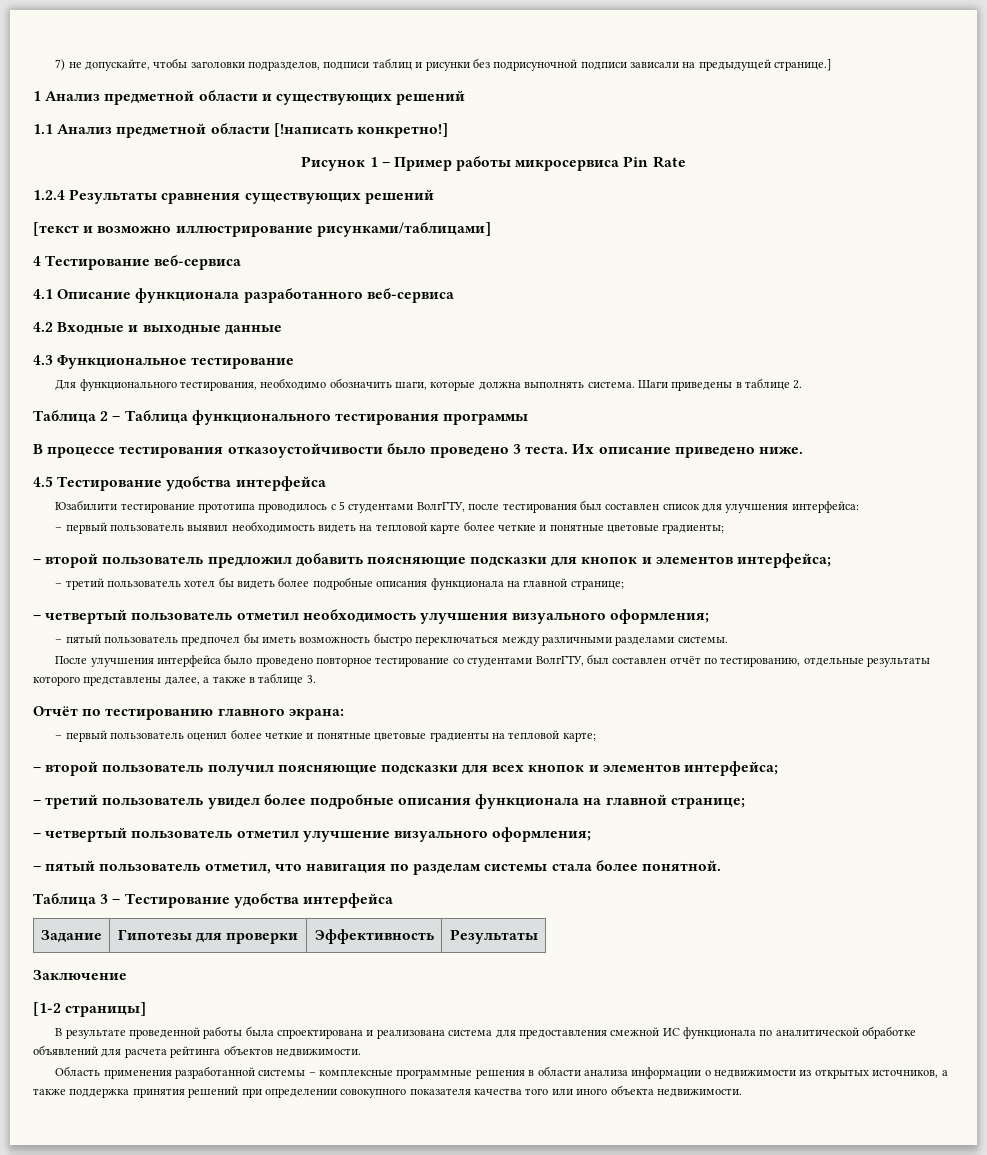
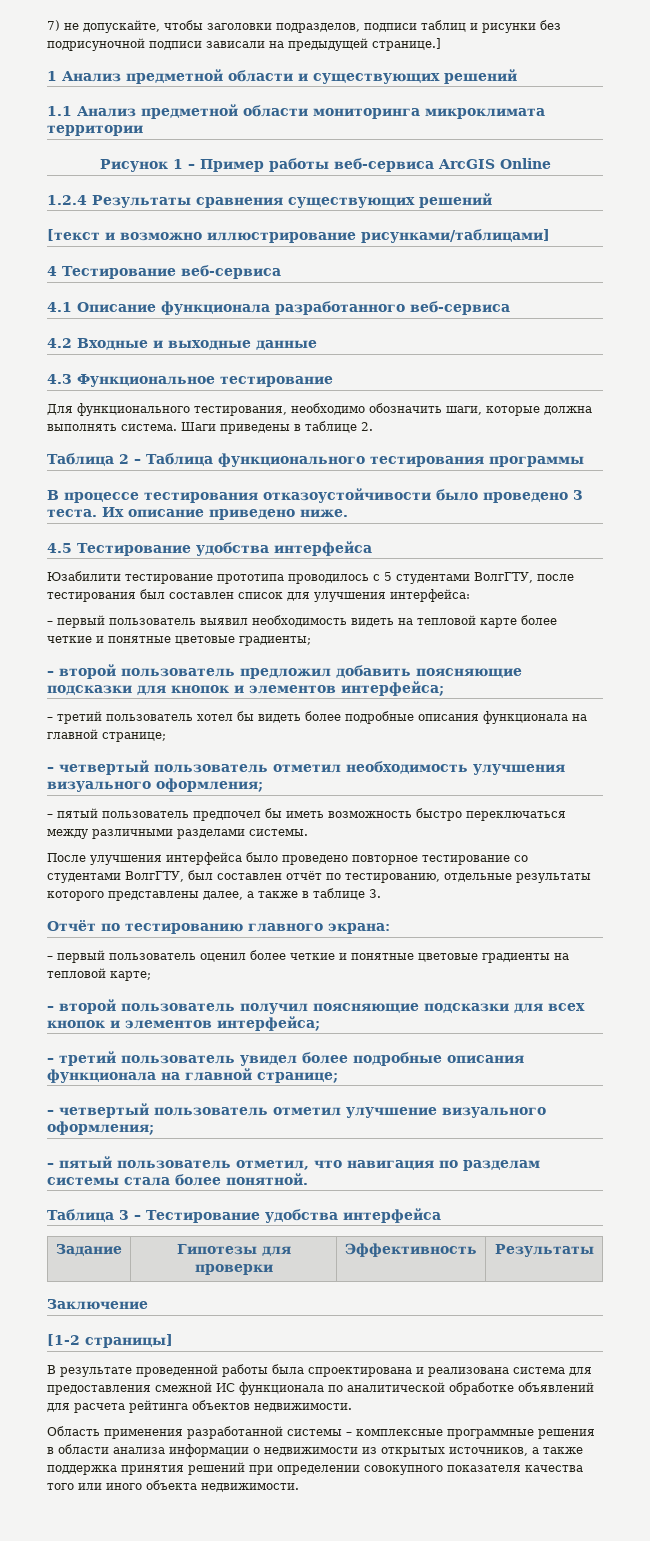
- 1.1 Анализ предметной области [!написать конкретно!]
+ 1.1 Анализ предметной области мониторинга микроклимата территории
- Рисунок 1 – Пример работы микросервиса Pin Rate
+ Рисунок 1 – Пример работы веб-сервиса ArcGIS Online

